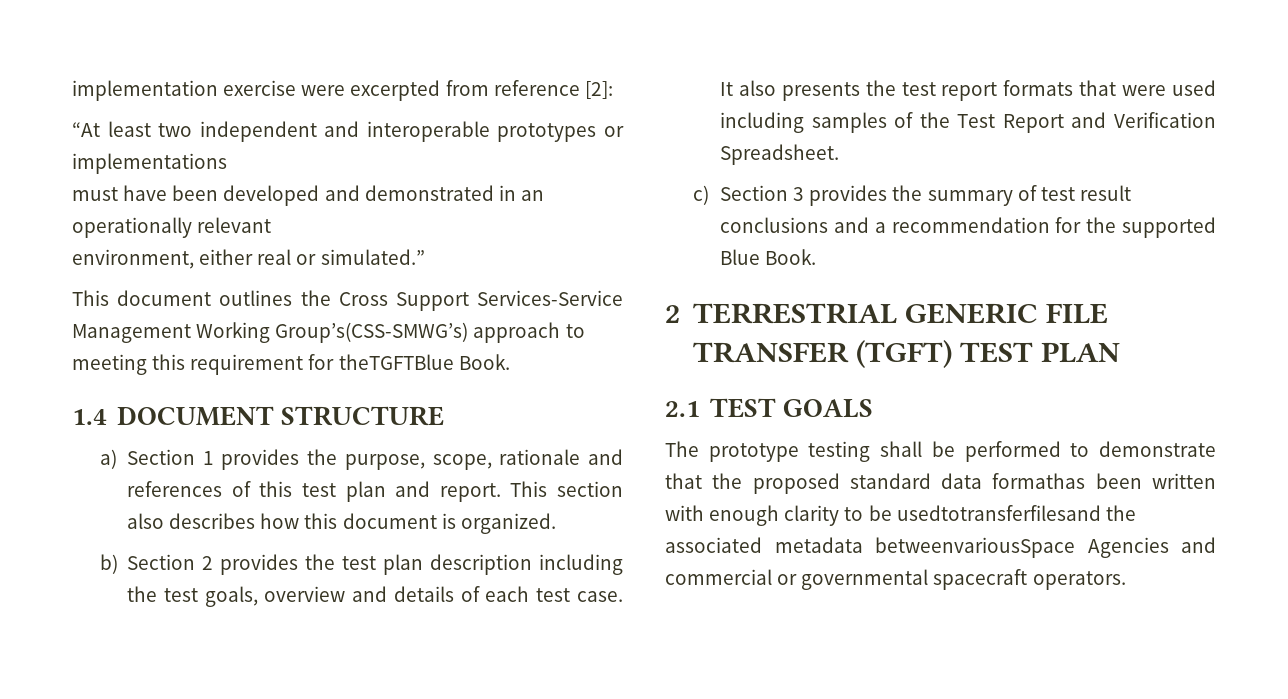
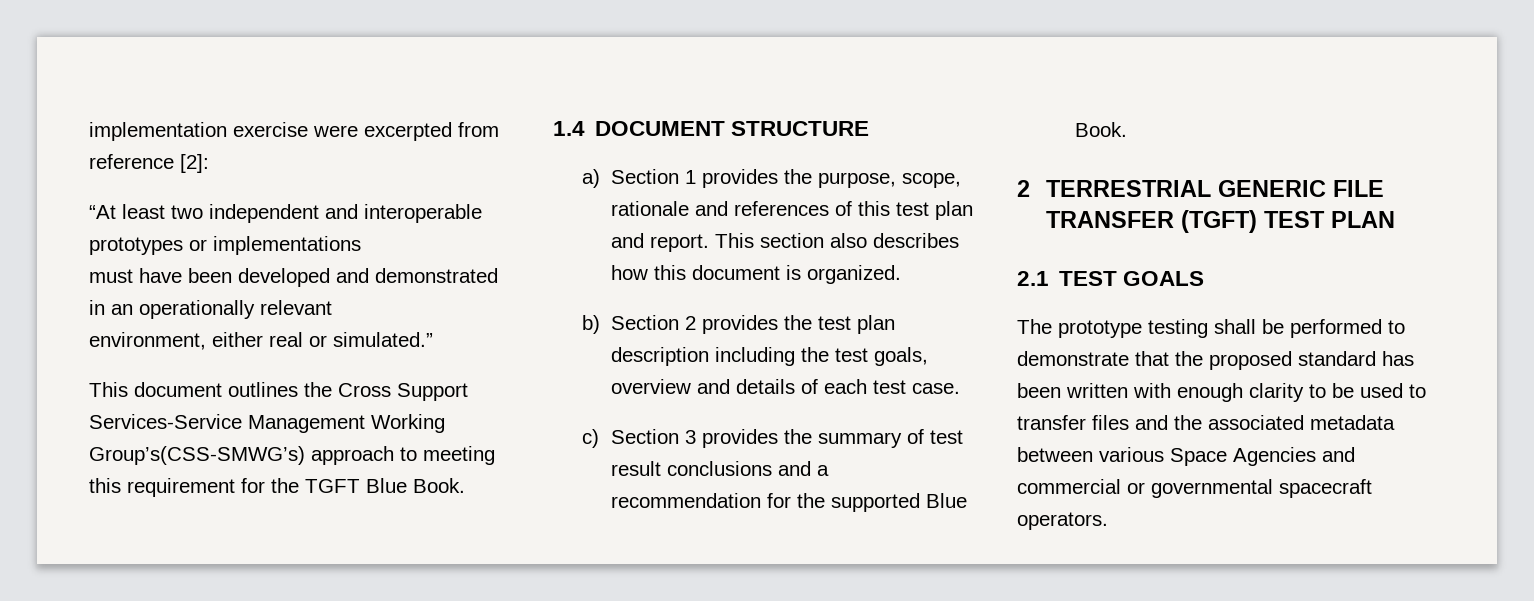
- This document outlines the Cross Support Services-Service Management Working Group’s(CSS-SMWG’s) approach to meeting this requirement for theTGFTBlue Book.
+ This document outlines the Cross Support Services-Service Management Working Group’s(CSS-SMWG’s) approach to meeting this requirement for the TGFT Blue Book.
- It also presents the test report formats that were used including samples of the Test Report and Verification Spreadsheet.
- The prototype testing shall be performed to demonstrate that the proposed standard data formathas been written with enough clarity to be usedtotransferfilesand the associated metadata betweenvariousSpace Agencies and commercial or governmental spacecraft operators.
+ The prototype testing shall be performed to demonstrate that the proposed standard has been written with enough clarity to be used to transfer files and the associated metadata between various Space Agencies and commercial or governmental spacecraft operators.

